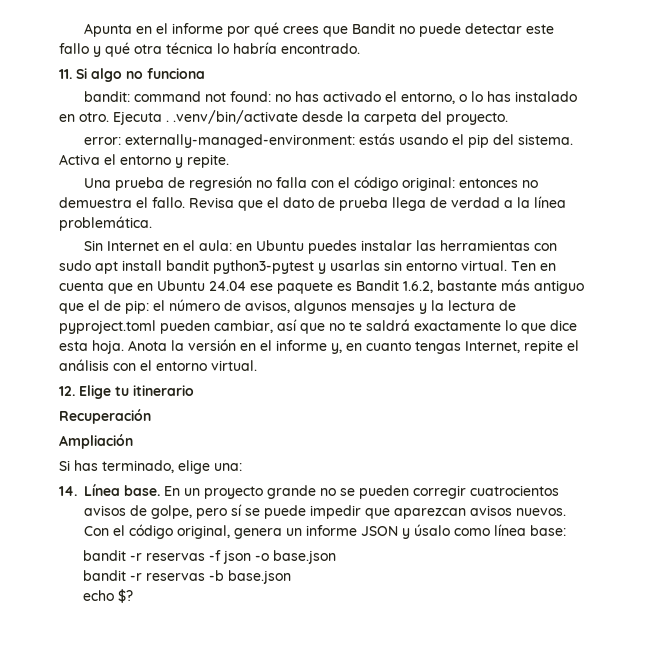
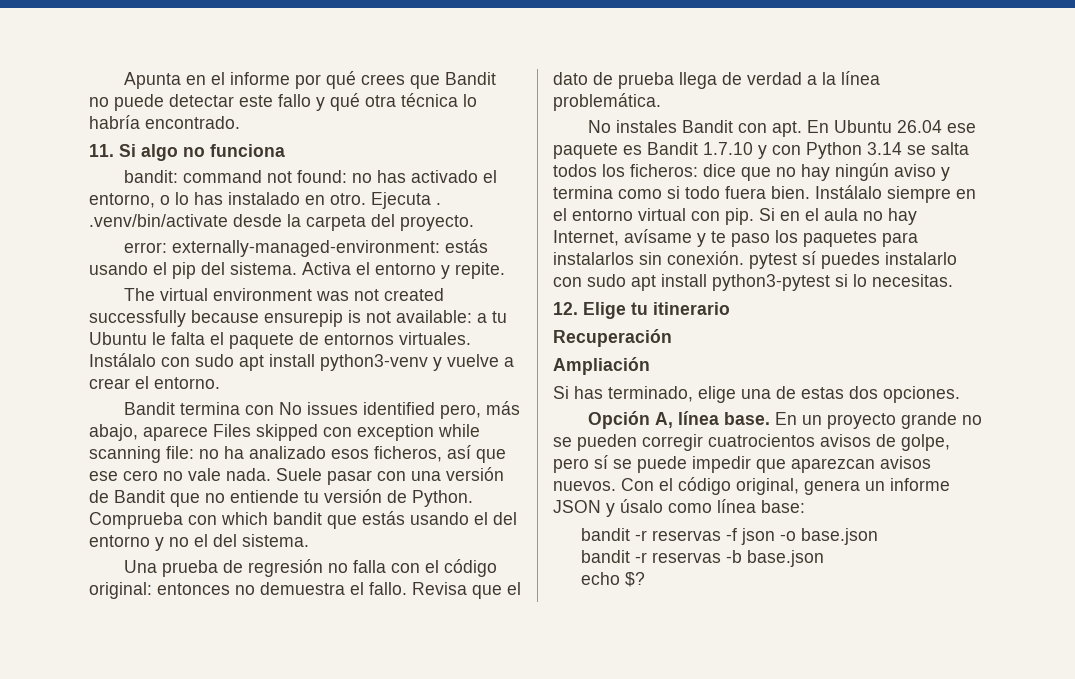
+ The virtual environment was not created successfully because ensurepip is not available: a tu Ubuntu le falta el paquete de entornos virtuales. Instálalo con sudo apt install python3-venv y vuelve a crear el entorno.
+ Bandit termina con No issues identified pero, más abajo, aparece Files skipped con exception while scanning file: no ha analizado esos ficheros, así que ese cero no vale nada. Suele pasar con una versión de Bandit que no entiende tu versión de Python. Comprueba con which bandit que estás usando el del entorno y no el del sistema.
- Sin Internet en el aula: en Ubuntu puedes instalar las herramientas con sudo apt install bandit python3-pytest y usarlas sin entorno virtual. Ten en cuenta que en Ubuntu 24.04 ese paquete es Bandit 1.6.2, bastante más antiguo que el de pip: el número de avisos, algunos mensajes y la lectura de pyproject.toml pueden cambiar, así que no te saldrá exactamente lo que dice esta hoja. Anota la versión en el informe y, en cuanto tengas Internet, repite el análisis con el entorno virtual.
+ No instales Bandit con apt. En Ubuntu 26.04 ese paquete es Bandit 1.7.10 y con Python 3.14 se salta todos los ficheros: dice que no hay ningún aviso y termina como si todo fuera bien. Instálalo siempre en el entorno virtual con pip. Si en el aula no hay Internet, avísame y te paso los paquetes para instalarlos sin conexión. pytest sí puedes instalarlo con sudo apt install python3-pytest si lo necesitas.
- Si has terminado, elige una:
- 14. Línea base.
+ Si has terminado, elige una de estas dos opciones.
+ Opción A, línea base.

